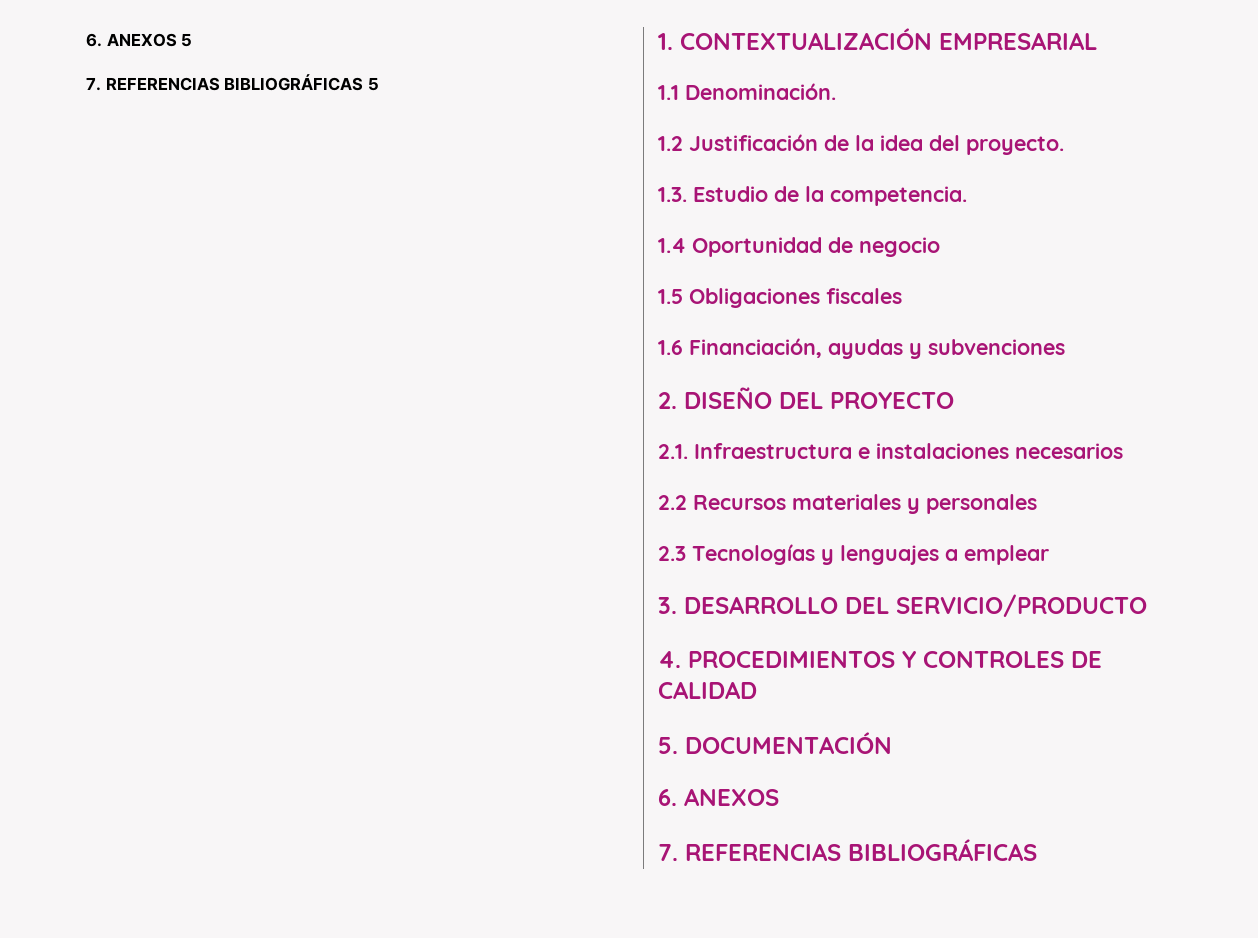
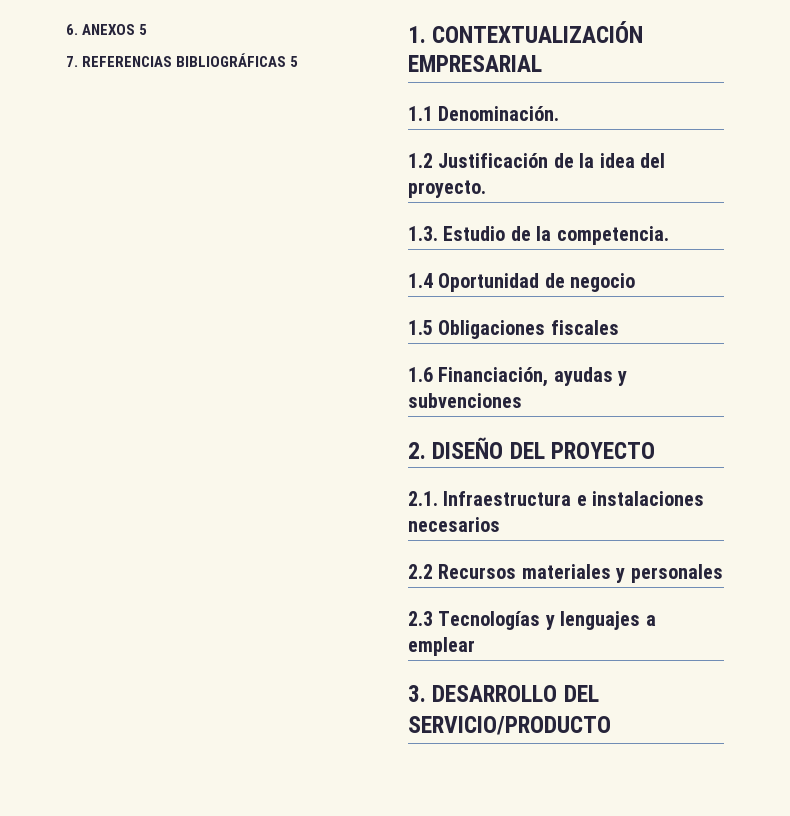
- 4. PROCEDIMIENTOS Y CONTROLES DE CALIDAD
- 5. DOCUMENTACIÓN
- 6. ANEXOS
- 7. REFERENCIAS BIBLIOGRÁFICAS

